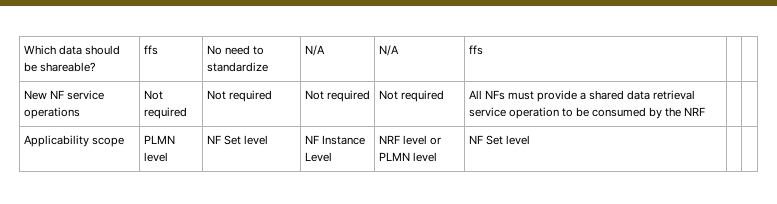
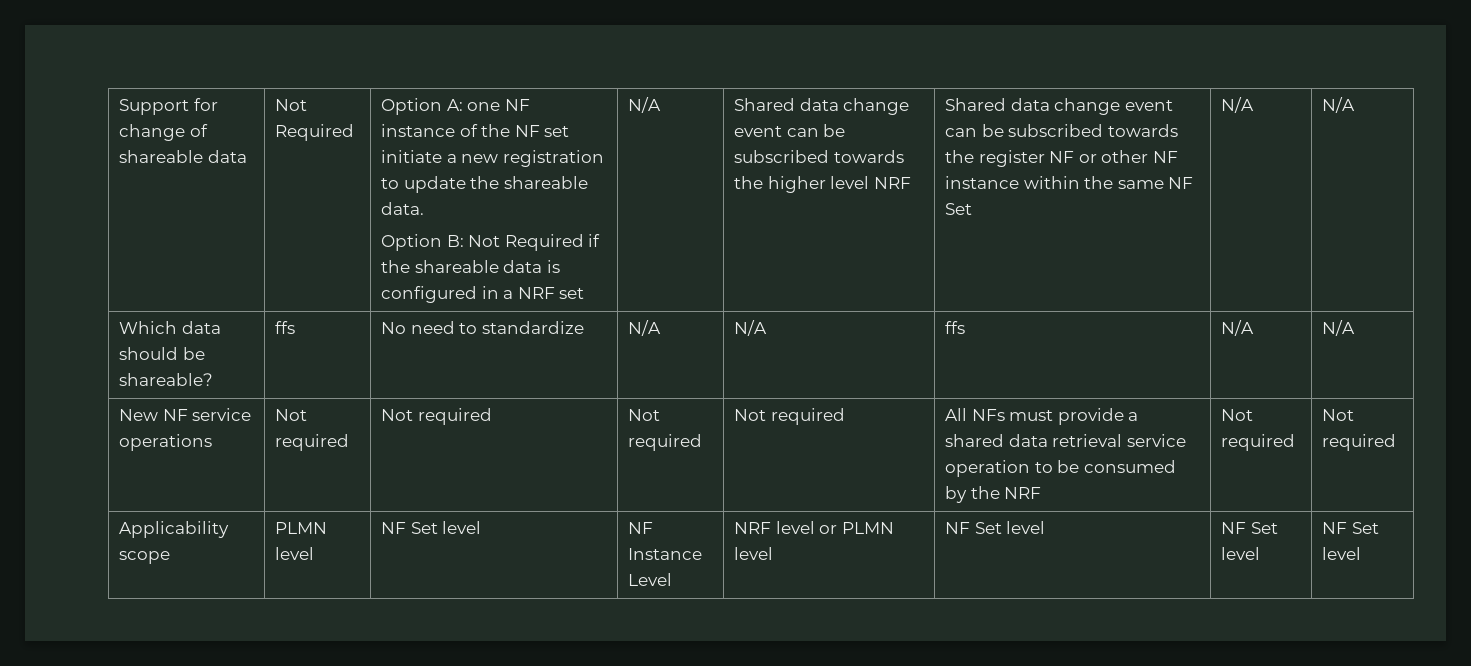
+ Support for change of shareable data | Not Required | Option A: one NF instance of the NF set initiate a new registration to update the shareable data.
+ Option B: Not Required if the shareable data is configured in a NRF set | N/A | Shared data change event can be subscribed towards the higher level NRF | Shared data change event can be subscribed towards the register NF or other NF instance within the same NF Set | N/A | N/A
- Which data should be shareable? | ffs | No need to standardize | N/A | N/A | ffs
+ Which data should be shareable? | ffs | No need to standardize | N/A | N/A | ffs | N/A | N/A
- New NF service operations | Not required | Not required | Not required | Not required | All NFs must provide a shared data retrieval service operation to be consumed by the NRF | |
+ New NF service operations | Not required | Not required | Not required | Not required | All NFs must provide a shared data retrieval service operation to be consumed by the NRF | Not required | Not required
- Applicability scope | PLMN level | NF Set level | NF Instance Level | NRF level or PLMN level | NF Set level | |
+ Applicability scope | PLMN level | NF Set level | NF Instance Level | NRF level or PLMN level | NF Set level | NF Set level | NF Set level

